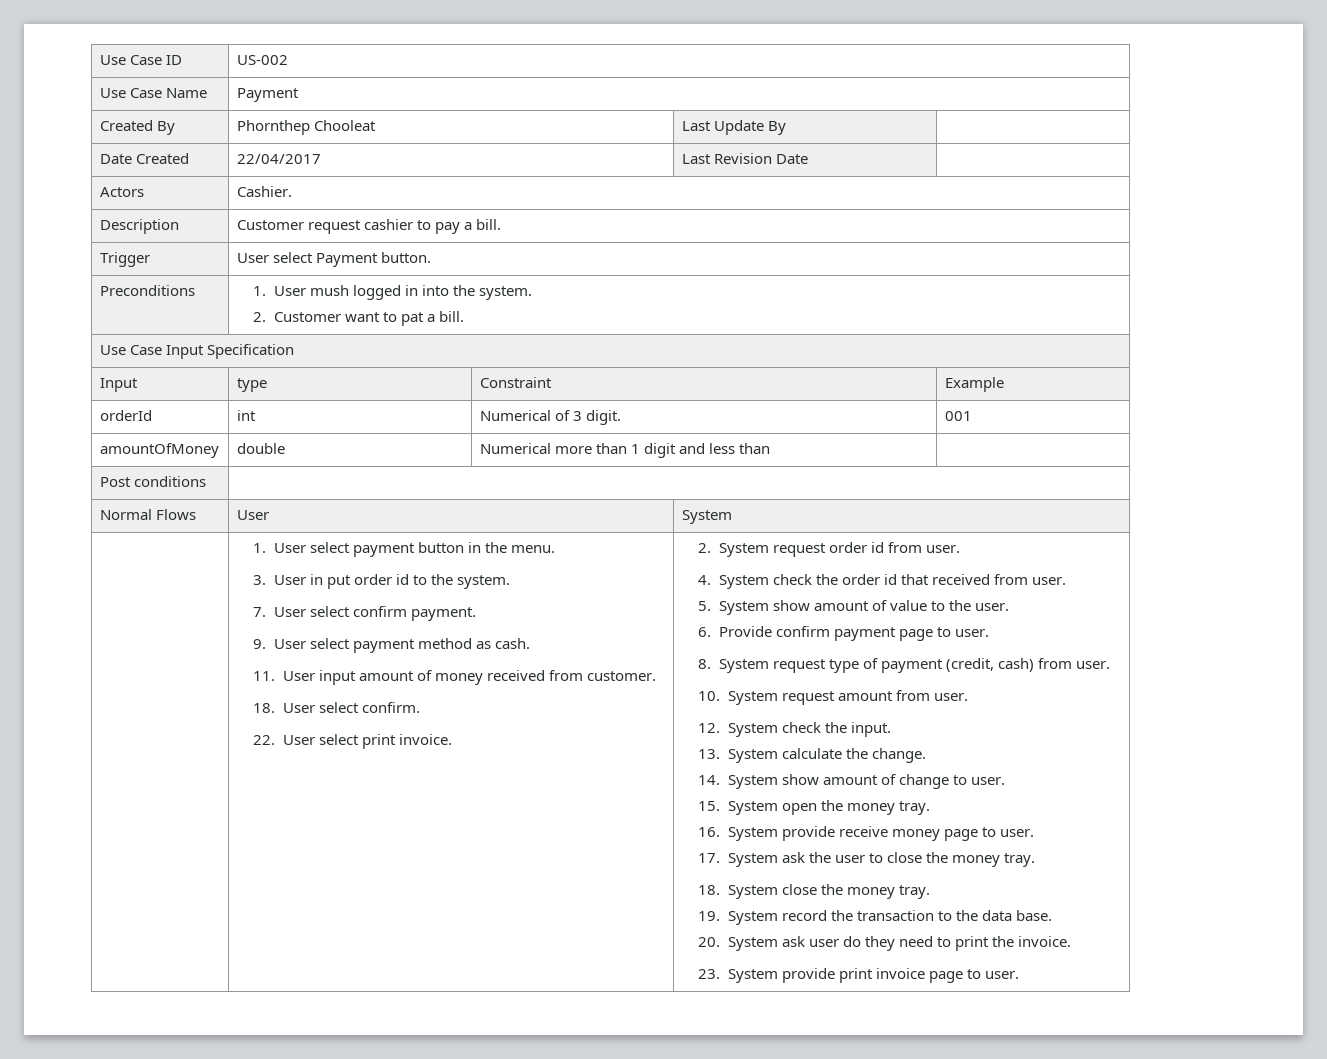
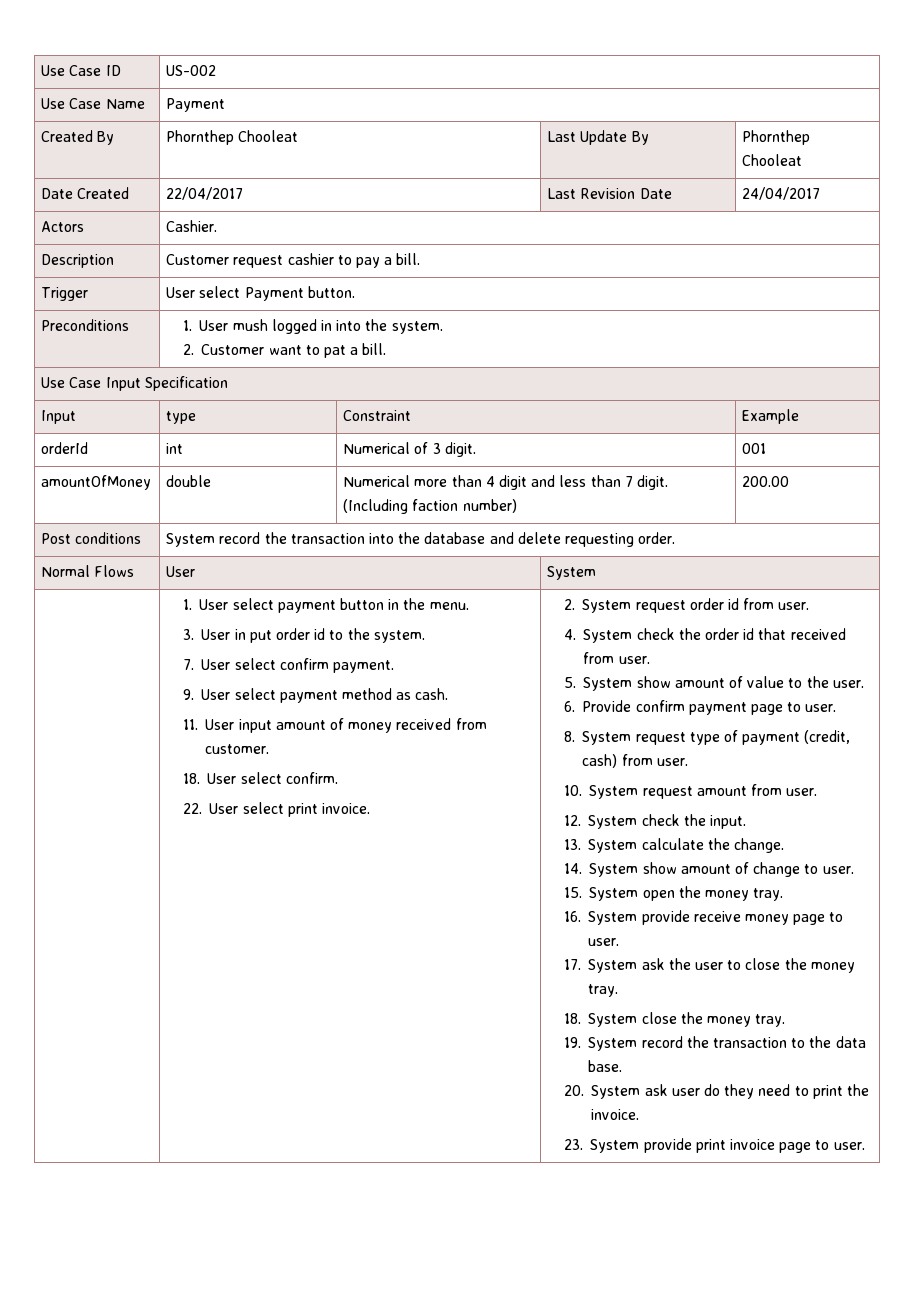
- Created By | Phornthep Chooleat | Last Update By |
+ Created By | Phornthep Chooleat | Last Update By | Phornthep Chooleat
- Date Created | 22/04/2017 | Last Revision Date |
+ Date Created | 22/04/2017 | Last Revision Date | 24/04/2017
- amountOfMoney | double | Numerical more than 1 digit and less than |
- Post conditions |
+ amountOfMoney | double | Numerical more than 4 digit and less than 7 digit. (Including faction number) | 200.00
+ Post conditions | System record the transaction into the database and delete requesting order.

